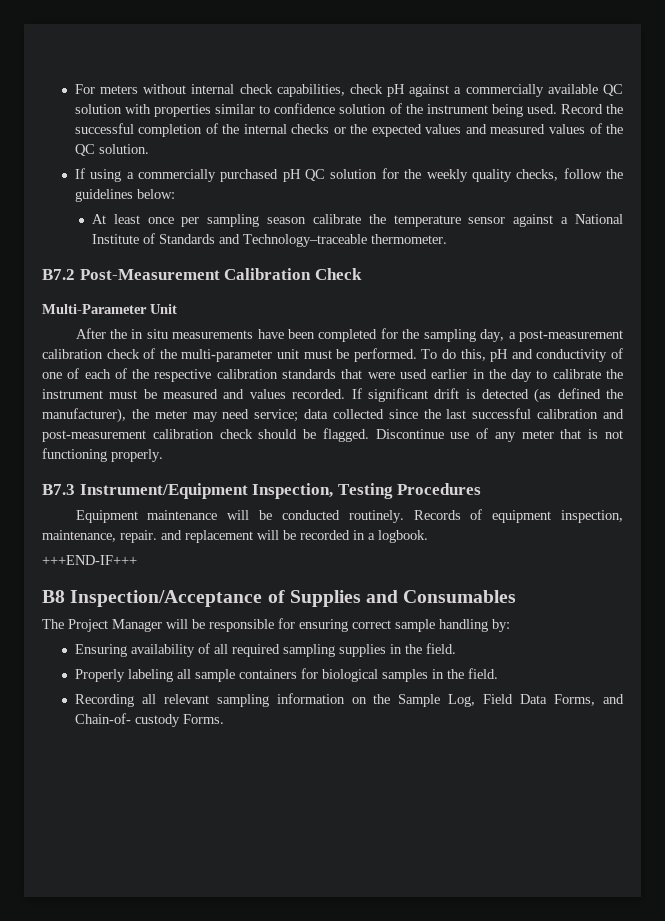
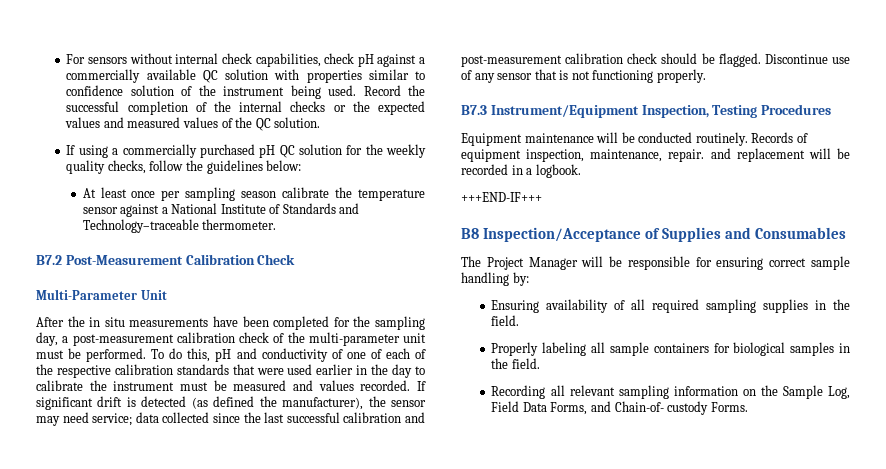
- For meters without internal check capabilities, check pH against a commercially available QC solution with properties similar to confidence solution of the instrument being used.
+ For sensors without internal check capabilities, check pH against a commercially available QC solution with properties similar to confidence solution of the instrument being used.
- If significant drift is detected (as defined the manufacturer), the meter may need service; data collected since the last successful calibration and post-measurement calibration check should be flagged.
+ If significant drift is detected (as defined the manufacturer), the sensor may need service; data collected since the last successful calibration and post-measurement calibration check should be flagged.
- Discontinue use of any meter that is not functioning properly.
+ Discontinue use of any sensor that is not functioning properly.

